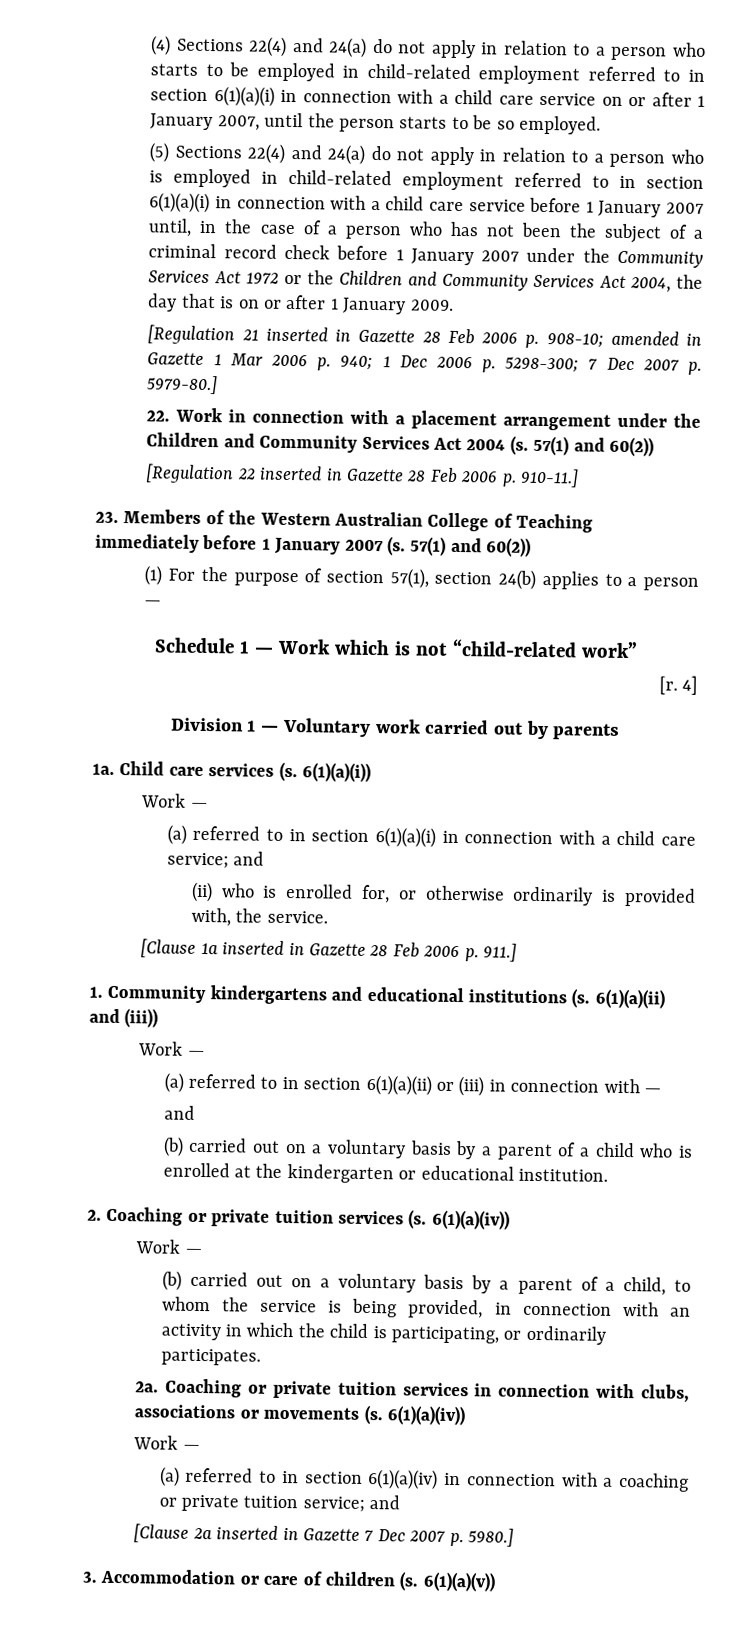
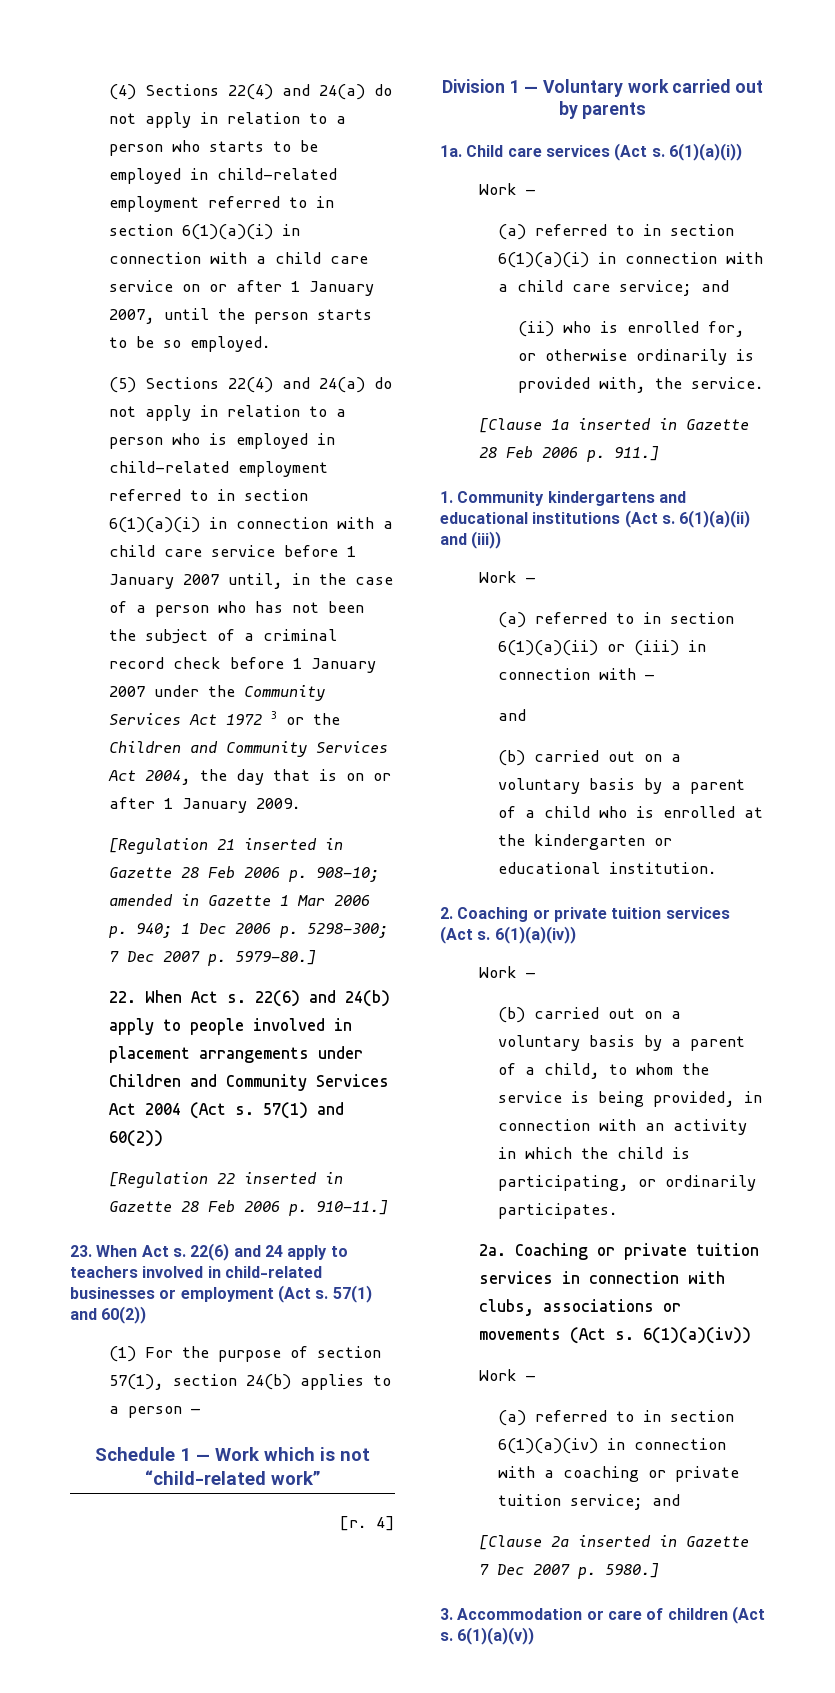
- (5) Sections 22(4) and 24(a) do not apply in relation to a person who is employed in child-related employment referred to in section 6(1)(a)(i) in connection with a child care service before 1 January 2007 until, in the case of a person who has not been the subject of a criminal record check before 1 January 2007 under the Community Services Act 1972 or the Children and Community Services Act 2004, the day that is on or after 1 January 2009.
+ (5) Sections 22(4) and 24(a) do not apply in relation to a person who is employed in child-related employment referred to in section 6(1)(a)(i) in connection with a child care service before 1 January 2007 until, in the case of a person who has not been the subject of a criminal record check before 1 January 2007 under the Community Services Act 1972 3 or the Children and Community Services Act 2004, the day that is on or after 1 January 2009.
- 22. Work in connection with a placement arrangement under the Children and Community Services Act 2004 (s.
+ 22. When Act s. 22(6) and 24(b) apply to people involved in placement arrangements under Children and Community Services Act 2004 (Act s.
- 23. Members of the Western Australian College of Teaching immediately before 1 January 2007 (s.
+ 23. When Act s. 22(6) and 24 apply to teachers involved in child-related businesses or employment (Act s.
- Child care services (s.
+ Child care services (Act s.
- 1. Community kindergartens and educational institutions (s.
+ 1. Community kindergartens and educational institutions (Act s.
- 2. Coaching or private tuition services (s.
+ 2. Coaching or private tuition services (Act s.
- Coaching or private tuition services in connection with clubs, associations or movements (s.
+ Coaching or private tuition services in connection with clubs, associations or movements (Act s.
- 3. Accommodation or care of children (s.
+ 3. Accommodation or care of children (Act s.

